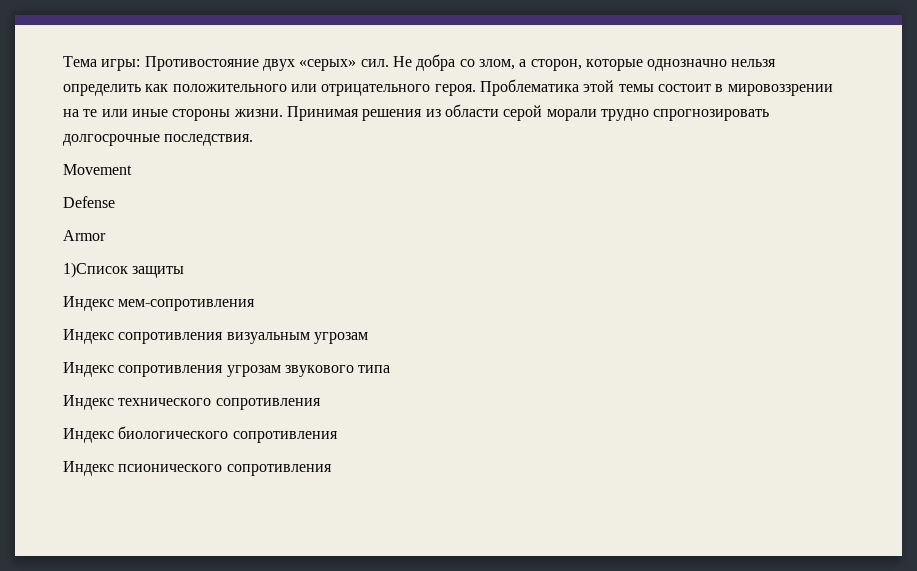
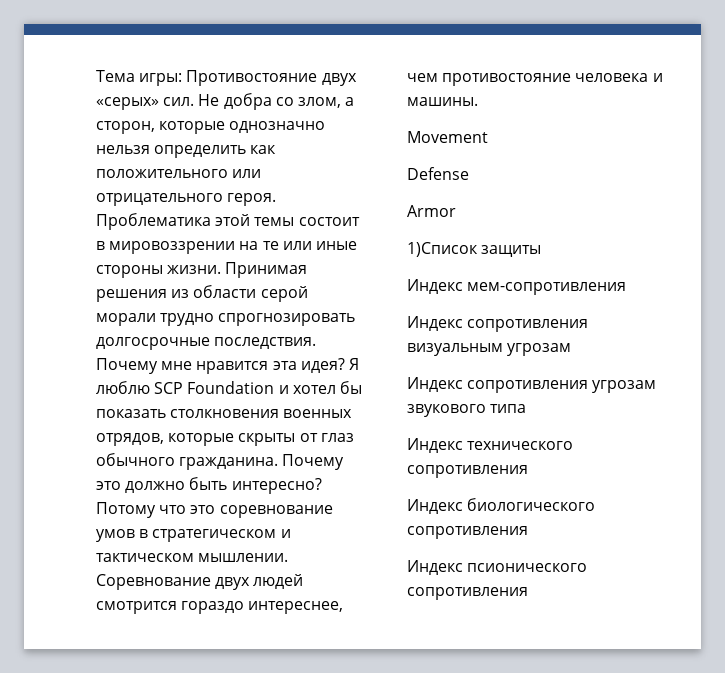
+ Почему мне нравится эта идея? Я люблю SCP Foundation и хотел бы показать столкновения военных отрядов, которые скрыты от глаз обычного гражданина. Почему это должно быть интересно? Потому что это соревнование умов в стратегическом и тактическом мышлении. Соревнование двух людей смотрится гораздо интереснее, чем противостояние человека и машины.

